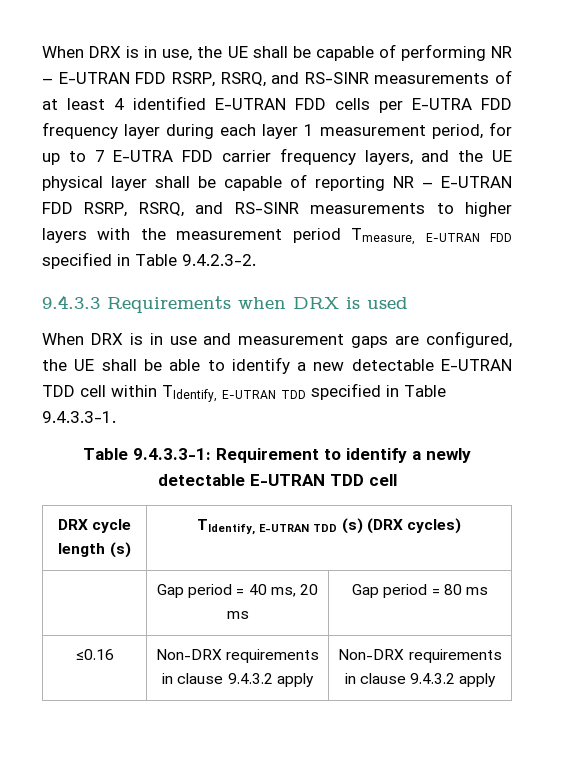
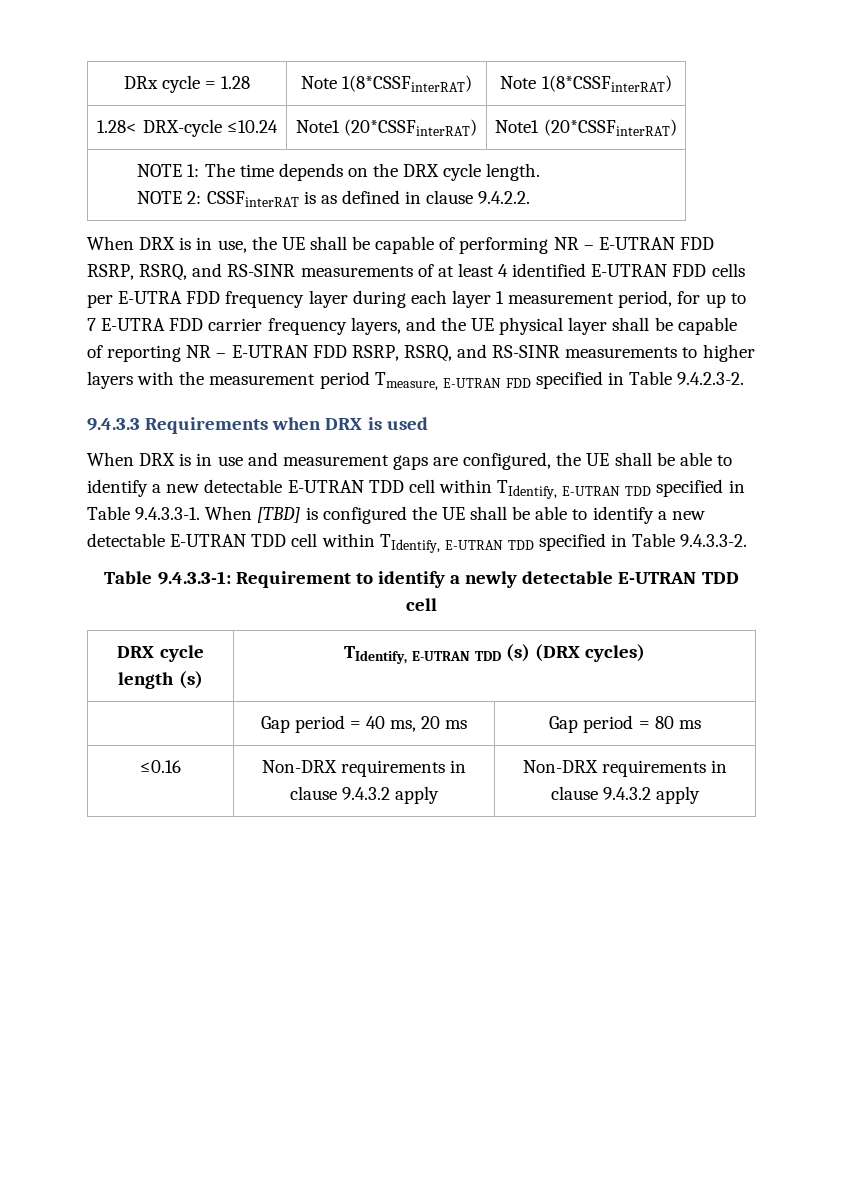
+ DRx cycle = 1.28 | Note 1(8*CSSFinterRAT) | Note 1(8*CSSFinterRAT)
+ 1.28< DRX-cycle ≤10.24 | Note1 (20*CSSFinterRAT) | Note1 (20*CSSFinterRAT)
+ NOTE 1: The time depends on the DRX cycle length.
+ NOTE 2: CSSFinterRAT is as defined in clause 9.4.2.2.
- When DRX is in use and measurement gaps are configured, the UE shall be able to identify a new detectable E-UTRAN TDD cell within TIdentify, E-UTRAN TDD specified in Table 9.4.3.3-1.
+ When DRX is in use and measurement gaps are configured, the UE shall be able to identify a new detectable E-UTRAN TDD cell within TIdentify, E-UTRAN TDD specified in Table 9.4.3.3-1. When [TBD] is configured the UE shall be able to identify a new detectable E-UTRAN TDD cell within TIdentify, E-UTRAN TDD specified in Table 9.4.3.3-2.

